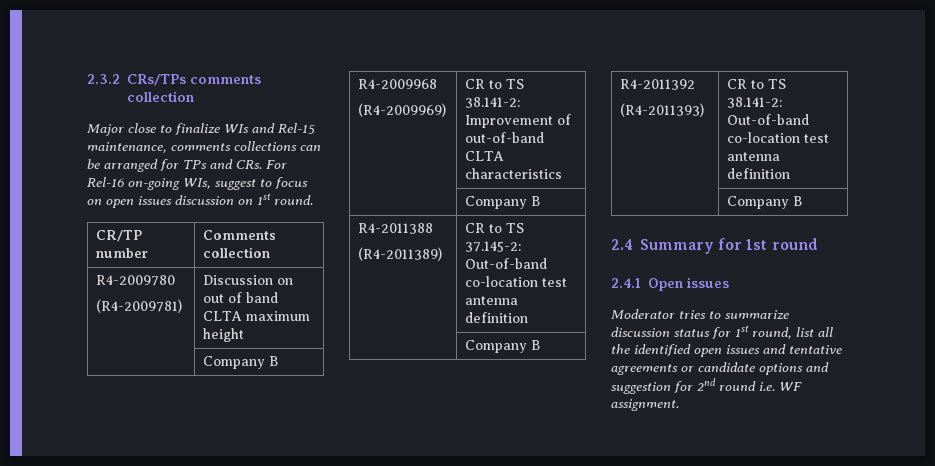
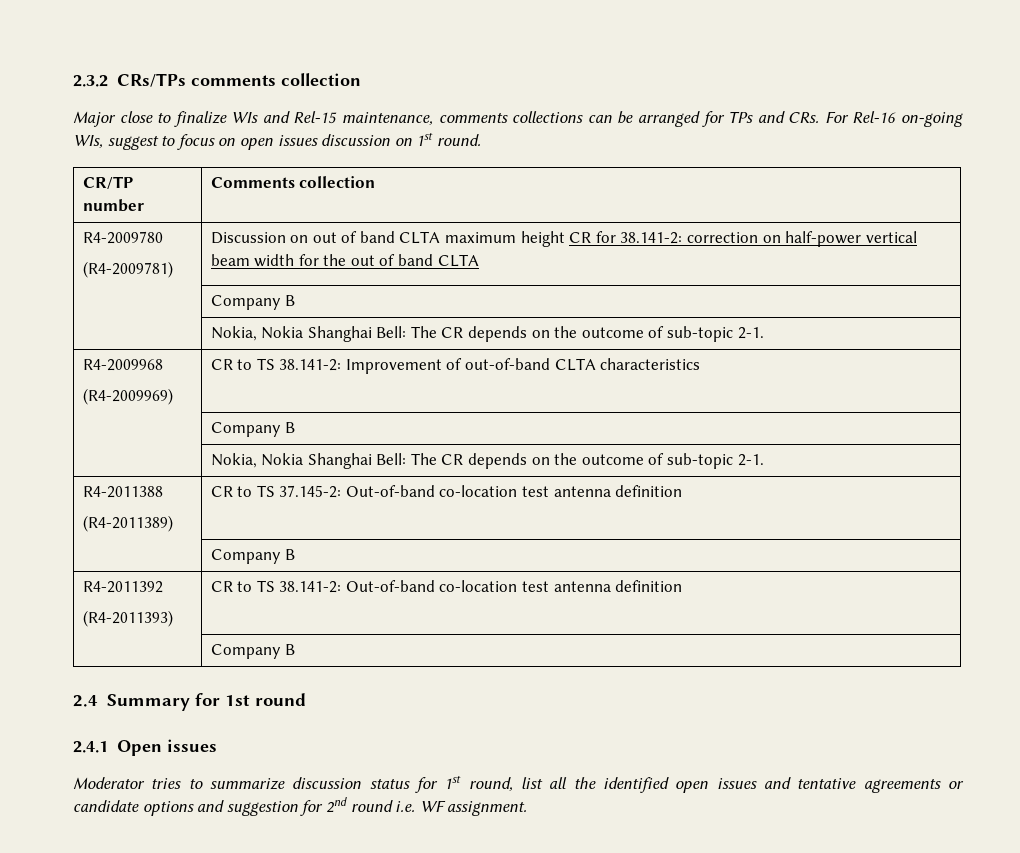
  R4-2009780
- (R4-2009781) | Discussion on out of band CLTA maximum height
+ (R4-2009781) | Discussion on out of band CLTA maximum height CR for 38.141-2: correction on half-power vertical beam width for the out of band CLTA
  | Company B
+ | Nokia, Nokia Shanghai Bell: The CR depends on the outcome of sub-topic 2-1.
  R4-2009968
  (R4-2009969) | CR to TS 38.141-2: Improvement of out-of-band CLTA characteristics
  | Company B
+ | Nokia, Nokia Shanghai Bell: The CR depends on the outcome of sub-topic 2-1.

